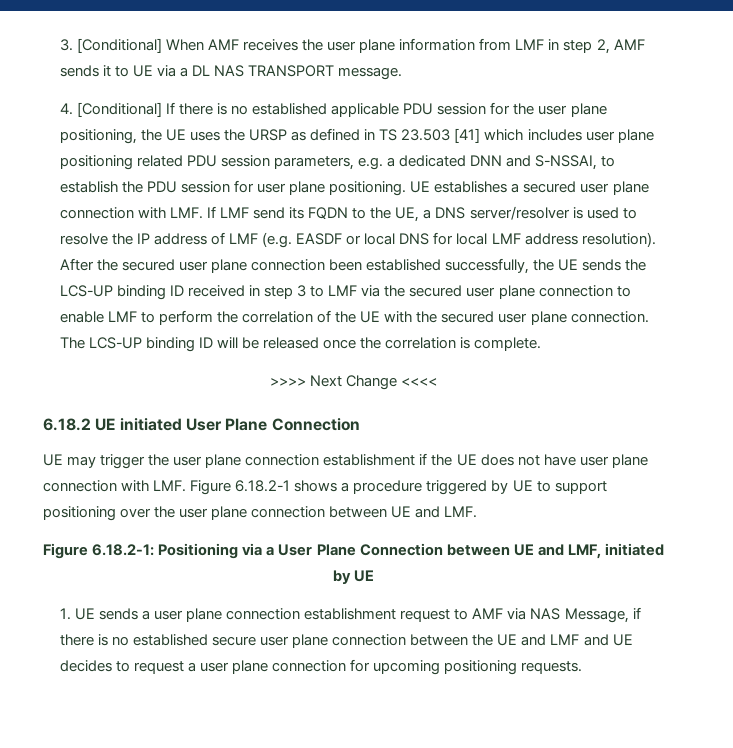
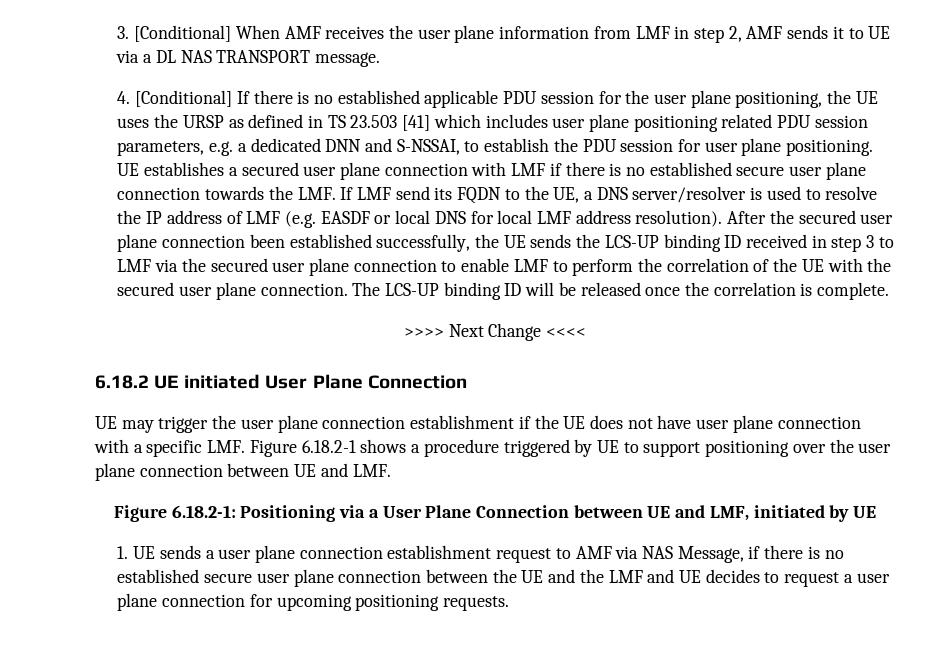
- UE establishes a secured user plane connection with LMF. If LMF send its FQDN to the UE, a DNS server/resolver is used to resolve the IP address of LMF (e.g. EASDF or local DNS for local LMF address resolution).
+ UE establishes a secured user plane connection with LMF if there is no established secure user plane connection towards the LMF. If LMF send its FQDN to the UE, a DNS server/resolver is used to resolve the IP address of LMF (e.g. EASDF or local DNS for local LMF address resolution).
- UE may trigger the user plane connection establishment if the UE does not have user plane connection with LMF. Figure 6.18.2-1 shows a procedure triggered by UE to support positioning over the user plane connection between UE and LMF.
+ UE may trigger the user plane connection establishment if the UE does not have user plane connection with a specific LMF. Figure 6.18.2-1 shows a procedure triggered by UE to support positioning over the user plane connection between UE and LMF.
- 1. UE sends a user plane connection establishment request to AMF via NAS Message, if there is no established secure user plane connection between the UE and LMF and UE decides to request a user plane connection for upcoming positioning requests.
+ 1. UE sends a user plane connection establishment request to AMF via NAS Message, if there is no established secure user plane connection between the UE and the LMF and UE decides to request a user plane connection for upcoming positioning requests.

